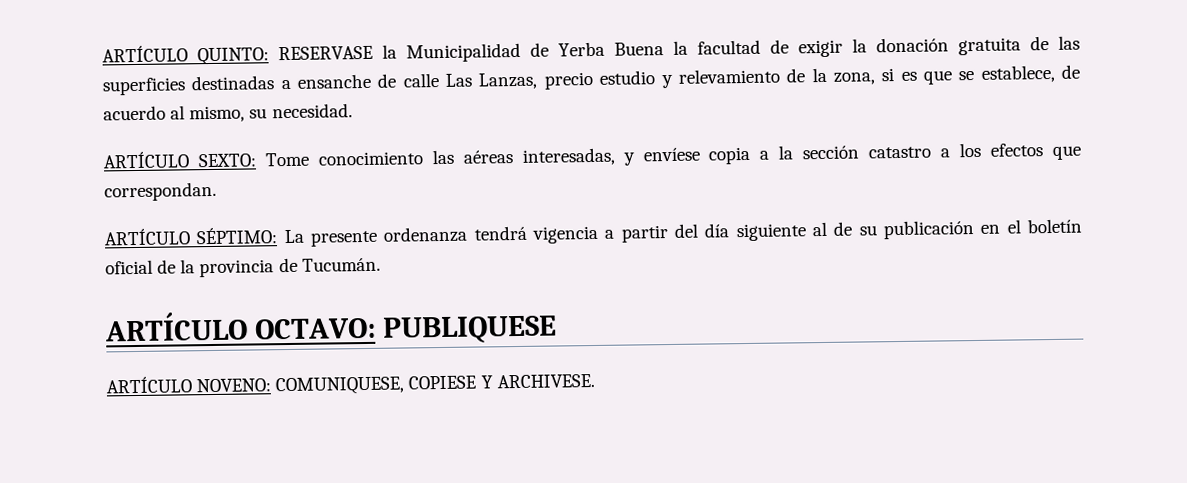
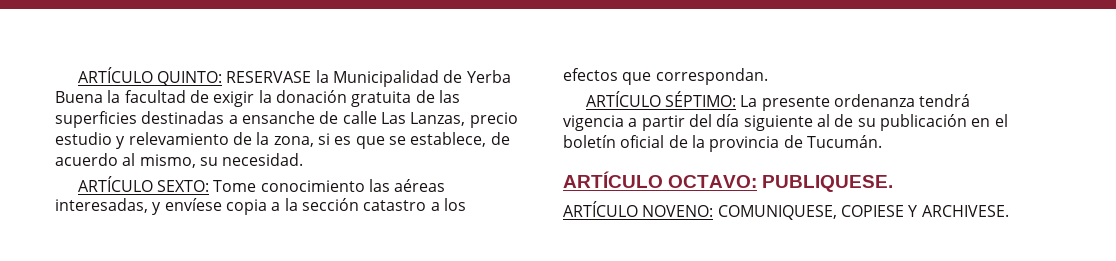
- ARTÍCULO OCTAVO: PUBLIQUESE
+ ARTÍCULO OCTAVO: PUBLIQUESE.

